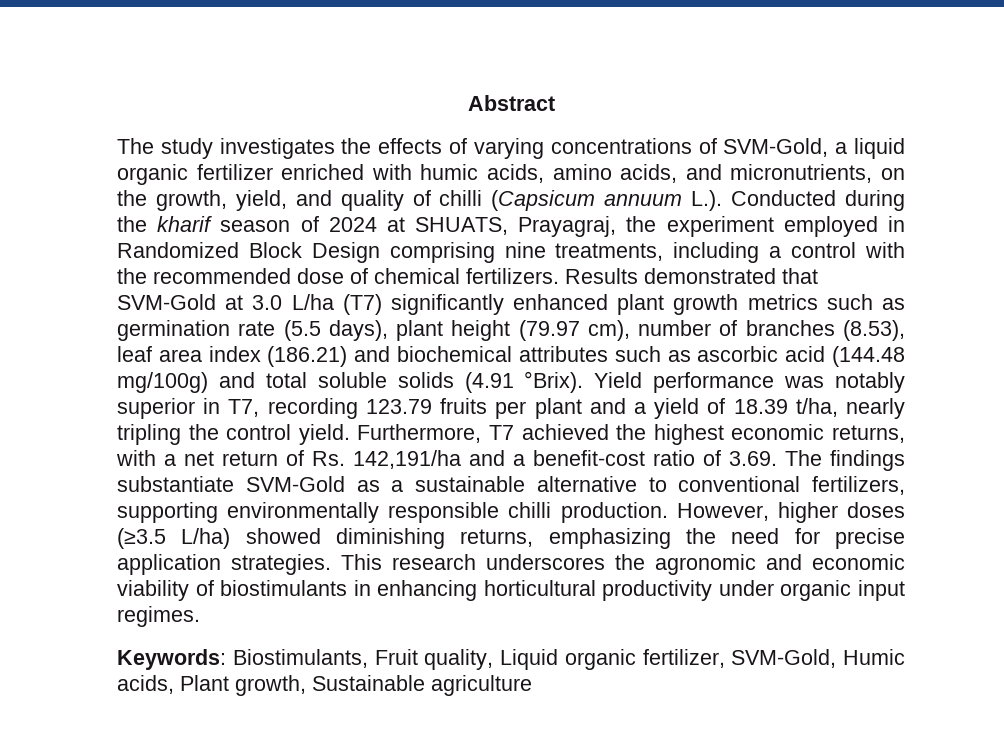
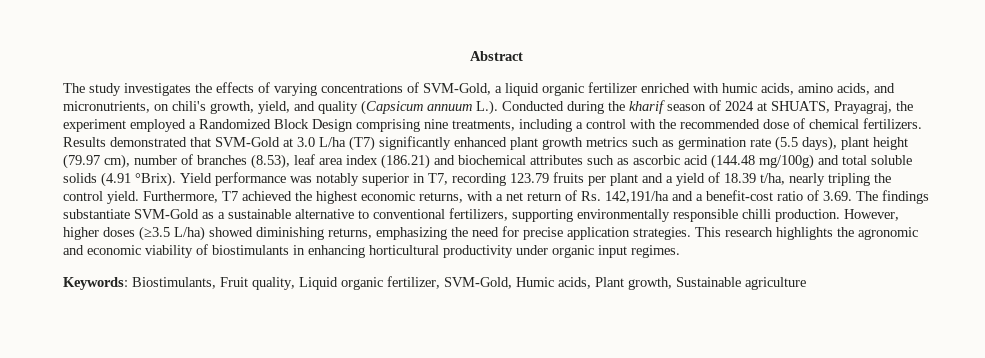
- The study investigates the effects of varying concentrations of SVM-Gold, a liquid organic fertilizer enriched with humic acids, amino acids, and micronutrients, on the growth, yield, and quality of chilli (Capsicum annuum L.). Conducted during the kharif season of 2024 at SHUATS, Prayagraj, the experiment employed in Randomized Block Design comprising nine treatments, including a control with the recommended dose of chemical fertilizers.
+ The study investigates the effects of varying concentrations of SVM-Gold, a liquid organic fertilizer enriched with humic acids, amino acids, and micronutrients, on chili's growth, yield, and quality (Capsicum annuum L.). Conducted during the kharif season of 2024 at SHUATS, Prayagraj, the experiment employed a Randomized Block Design comprising nine treatments, including a control with the recommended dose of chemical fertilizers.
- This research underscores the agronomic and economic viability of biostimulants in enhancing horticultural productivity under organic input regimes.
+ This research highlights the agronomic and economic viability of biostimulants in enhancing horticultural productivity under organic input regimes.

